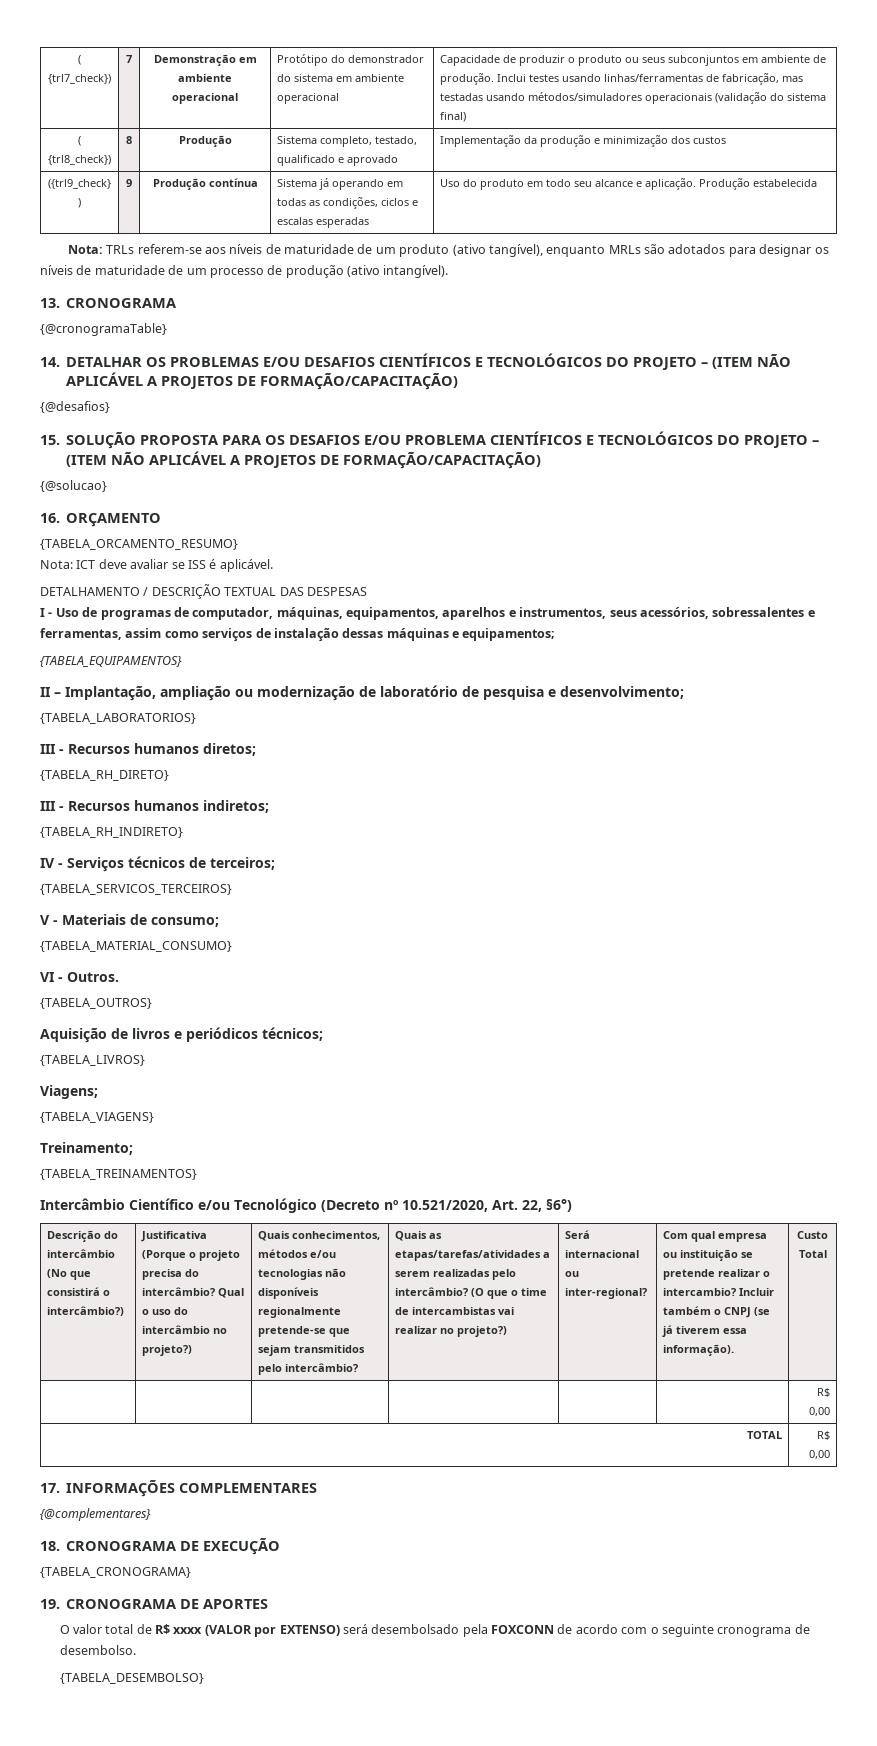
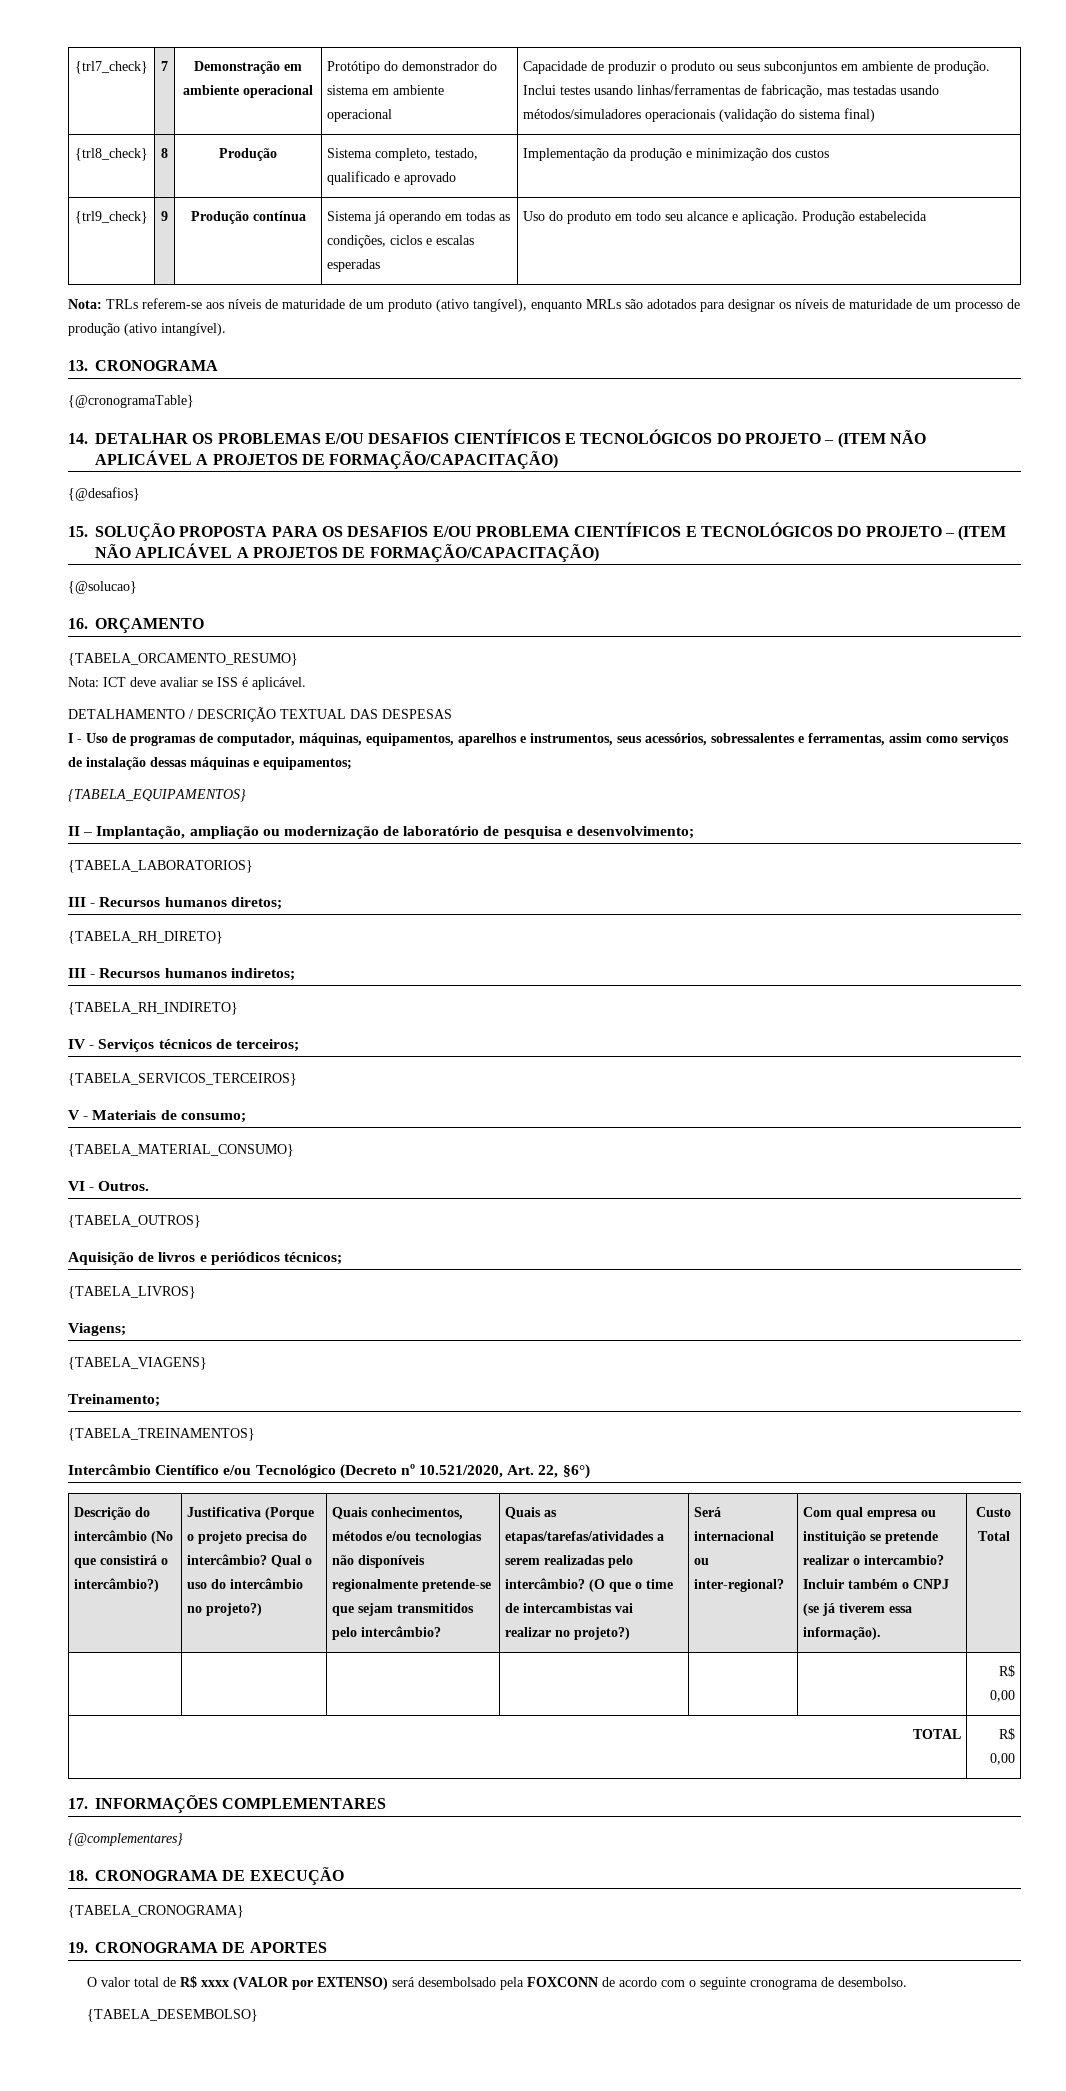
- ( {trl7_check})
+ {trl7_check}
- ( {trl8_check}) | 8 | Produção | Sistema completo, testado, qualificado e aprovado | Implementação da produção e minimização dos custos
+ {trl8_check} | 8 | Produção | Sistema completo, testado, qualificado e aprovado | Implementação da produção e minimização dos custos
- ({trl9_check} ) | 9 | Produção contínua | Sistema já operando em todas as condições, ciclos e escalas esperadas | Uso do produto em todo seu alcance e aplicação. Produção estabelecida
+ {trl9_check} | 9 | Produção contínua | Sistema já operando em todas as condições, ciclos e escalas esperadas | Uso do produto em todo seu alcance e aplicação. Produção estabelecida

